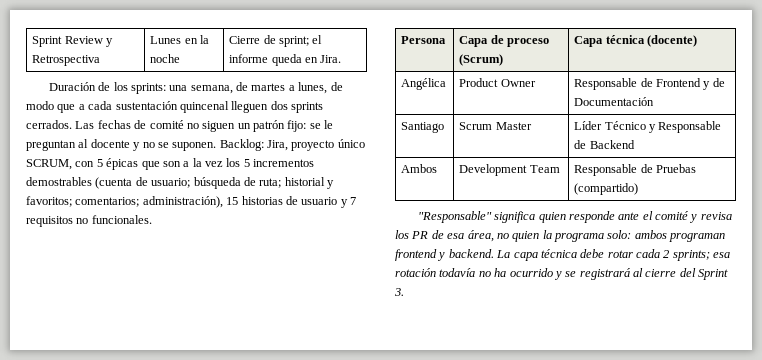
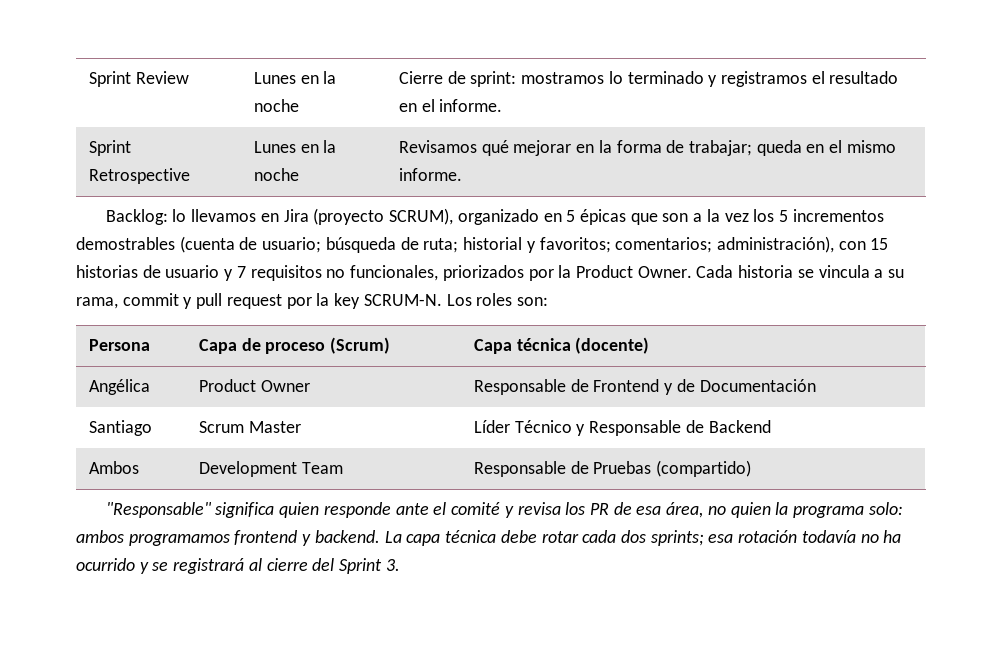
- Sprint Review y Retrospectiva | Lunes en la noche | Cierre de sprint; el informe queda en Jira.
- Duración de los sprints: una semana, de martes a lunes, de modo que a cada sustentación quincenal lleguen dos sprints cerrados. Las fechas de comité no siguen un patrón fijo: se le preguntan al docente y no se suponen. Backlog: Jira, proyecto único SCRUM, con 5 épicas que son a la vez los 5 incrementos demostrables (cuenta de usuario; búsqueda de ruta; historial y favoritos; comentarios; administración), 15 historias de usuario y 7 requisitos no funcionales.
+ Sprint Review | Lunes en la noche | Cierre de sprint: mostramos lo terminado y registramos el resultado en el informe.
+ Sprint Retrospective | Lunes en la noche | Revisamos qué mejorar en la forma de trabajar; queda en el mismo informe.
+ Backlog: lo llevamos en Jira (proyecto SCRUM), organizado en 5 épicas que son a la vez los 5 incrementos demostrables (cuenta de usuario; búsqueda de ruta; historial y favoritos; comentarios; administración), con 15 historias de usuario y 7 requisitos no funcionales, priorizados por la Product Owner. Cada historia se vincula a su rama, commit y pull request por la key SCRUM-N. Los roles son:
- "Responsable" significa quien responde ante el comité y revisa los PR de esa área, no quien la programa solo: ambos programan frontend y backend.
+ "Responsable" significa quien responde ante el comité y revisa los PR de esa área, no quien la programa solo: ambos programamos frontend y backend.
- La capa técnica debe rotar cada 2 sprints; esa rotación todavía no ha ocurrido y se registrará al cierre del Sprint 3.
+ La capa técnica debe rotar cada dos sprints; esa rotación todavía no ha ocurrido y se registrará al cierre del Sprint 3.

